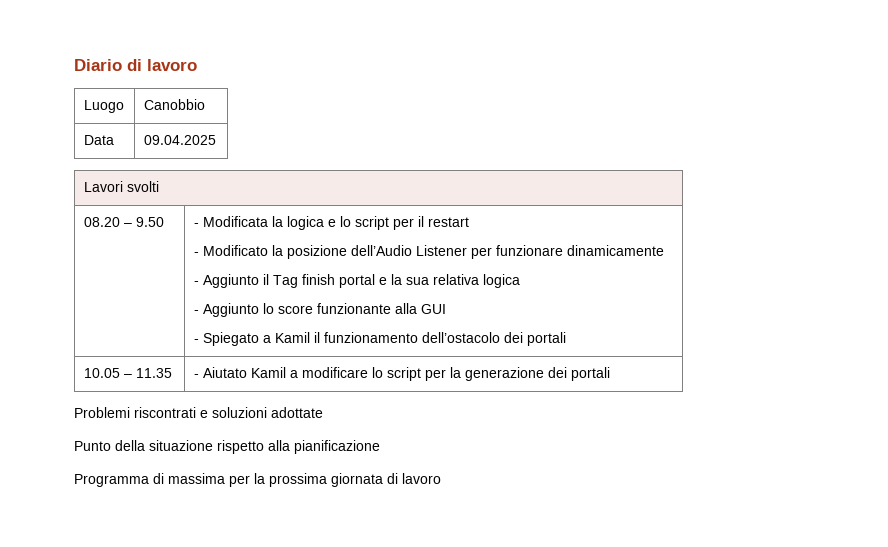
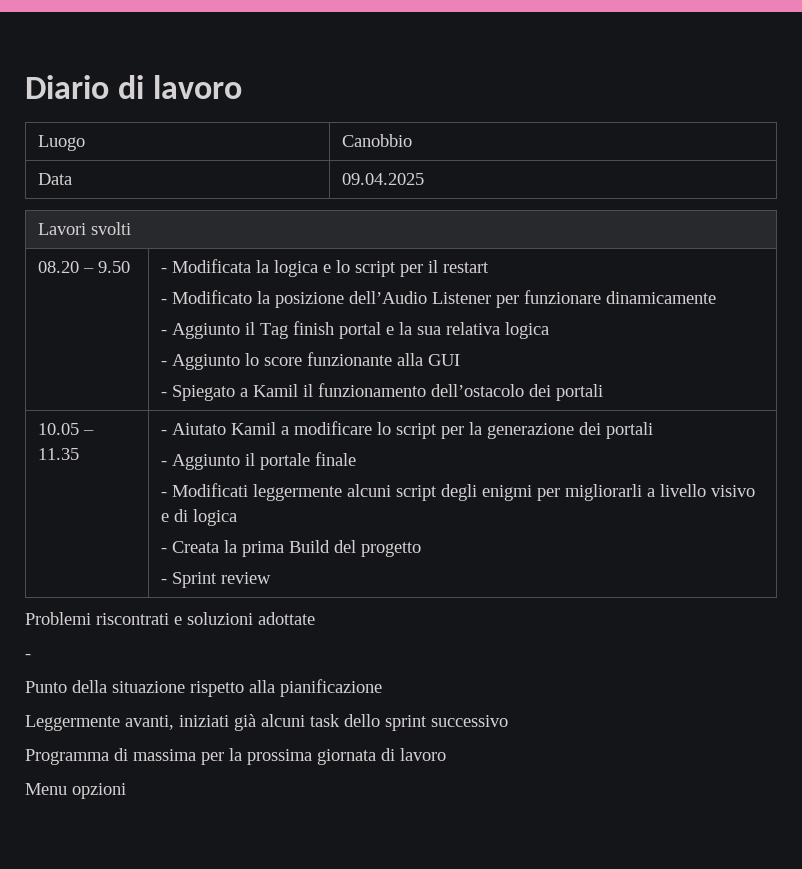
+ - Aggiunto il portale finale
+ - Modificati leggermente alcuni script degli enigmi per migliorarli a livello visivo e di logica
+ - Creata la prima Build del progetto
+ - Sprint review
  Problemi riscontrati e soluzioni adottate
+ -
+ Leggermente avanti, iniziati già alcuni task dello sprint successivo
+ Menu opzioni

